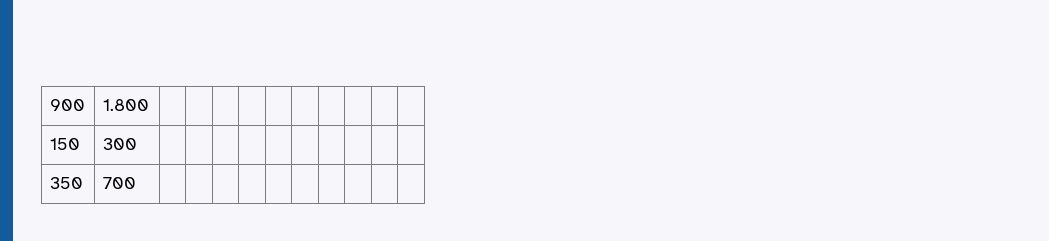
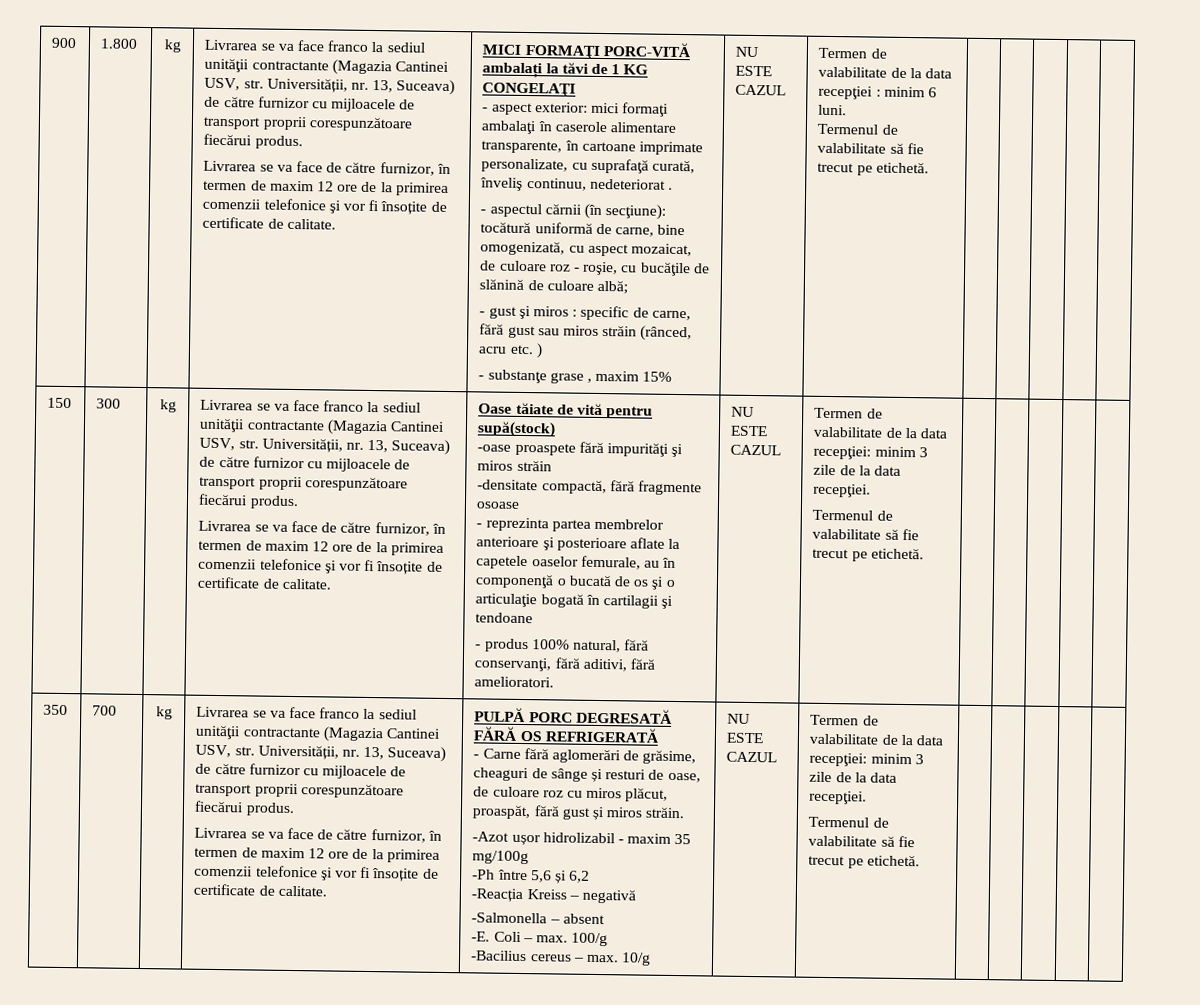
- 1.800 | | | | | | | | | |
- 150 | 300 | | | | | | | | | |
- 350 | 700 | | | | | | | | | |
+ 1.800 | kg | Livrarea se va face franco la sediul unităţii contractante (Magazia Cantinei USV, str. Universității, nr. 13, Suceava) de către furnizor cu mijloacele de transport proprii corespunzătoare fiecărui produs.
+ Livrarea se va face de către furnizor, în termen de maxim 12 ore de la primirea comenzii telefonice şi vor fi însoțite de certificate de calitate. | MICI FORMAŢI PORC-VITĂ ambalați la tăvi de 1 KG CONGELAŢI
+ - aspect exterior: mici formaţi ambalaţi în caserole alimentare transparente, în cartoane imprimate personalizate, cu suprafaţă curată, înveliş continuu, nedeteriorat .
+ - aspectul cărnii (în secţiune): tocătură uniformă de carne, bine omogenizată, cu aspect mozaicat, de culoare roz - roşie, cu bucăţile de slănină de culoare albă;
+ - gust şi miros : specific de carne, fără gust sau miros străin (rânced, acru etc. )
+ - substanţe grase , maxim 15% | NU ESTE CAZUL | Termen de valabilitate de la data recepţiei : minim 6 luni.
+ Termenul de valabilitate să fie trecut pe etichetă. | | | | |
+ 150 | 300 | kg | Livrarea se va face franco la sediul unităţii contractante (Magazia Cantinei USV, str. Universității, nr. 13, Suceava) de către furnizor cu mijloacele de transport proprii corespunzătoare fiecărui produs.
+ Livrarea se va face de către furnizor, în termen de maxim 12 ore de la primirea comenzii telefonice şi vor fi însoțite de certificate de calitate. | Oase tăiate de vită pentru supă(stock)
+ -oase proaspete fără impurităţi şi miros străin
+ -densitate compactă, fără fragmente osoase
+ - reprezinta partea membrelor anterioare şi posterioare aflate la capetele oaselor femurale, au în componenţă o bucată de os şi o articulaţie bogată în cartilagii şi tendoane
+ - produs 100% natural, fără conservanţi, fără aditivi, fără amelioratori. | NU ESTE CAZUL | Termen de valabilitate de la data recepţiei: minim 3 zile de la data recepţiei.
+ Termenul de valabilitate să fie trecut pe etichetă. | | | | |
+ 350 | 700 | kg | Livrarea se va face franco la sediul unităţii contractante (Magazia Cantinei USV, str. Universității, nr. 13, Suceava) de către furnizor cu mijloacele de transport proprii corespunzătoare fiecărui produs.
+ Livrarea se va face de către furnizor, în termen de maxim 12 ore de la primirea comenzii telefonice şi vor fi însoțite de certificate de calitate. | PULPĂ PORC DEGRESATĂ FĂRĂ OS REFRIGERATĂ
+ - Carne fără aglomerări de grăsime, cheaguri de sânge și resturi de oase, de culoare roz cu miros plăcut, proaspăt, fără gust și miros străin.
+ -Azot ușor hidrolizabil - maxim 35 mg/100g
+ -Ph între 5,6 și 6,2
+ -Reacția Kreiss – negativă
+ -Salmonella – absent
+ -E. Coli – max. 100/g
+ -Bacilius cereus – max. 10/g | NU ESTE CAZUL | Termen de valabilitate de la data recepţiei: minim 3 zile de la data recepţiei.
+ Termenul de valabilitate să fie trecut pe etichetă.

